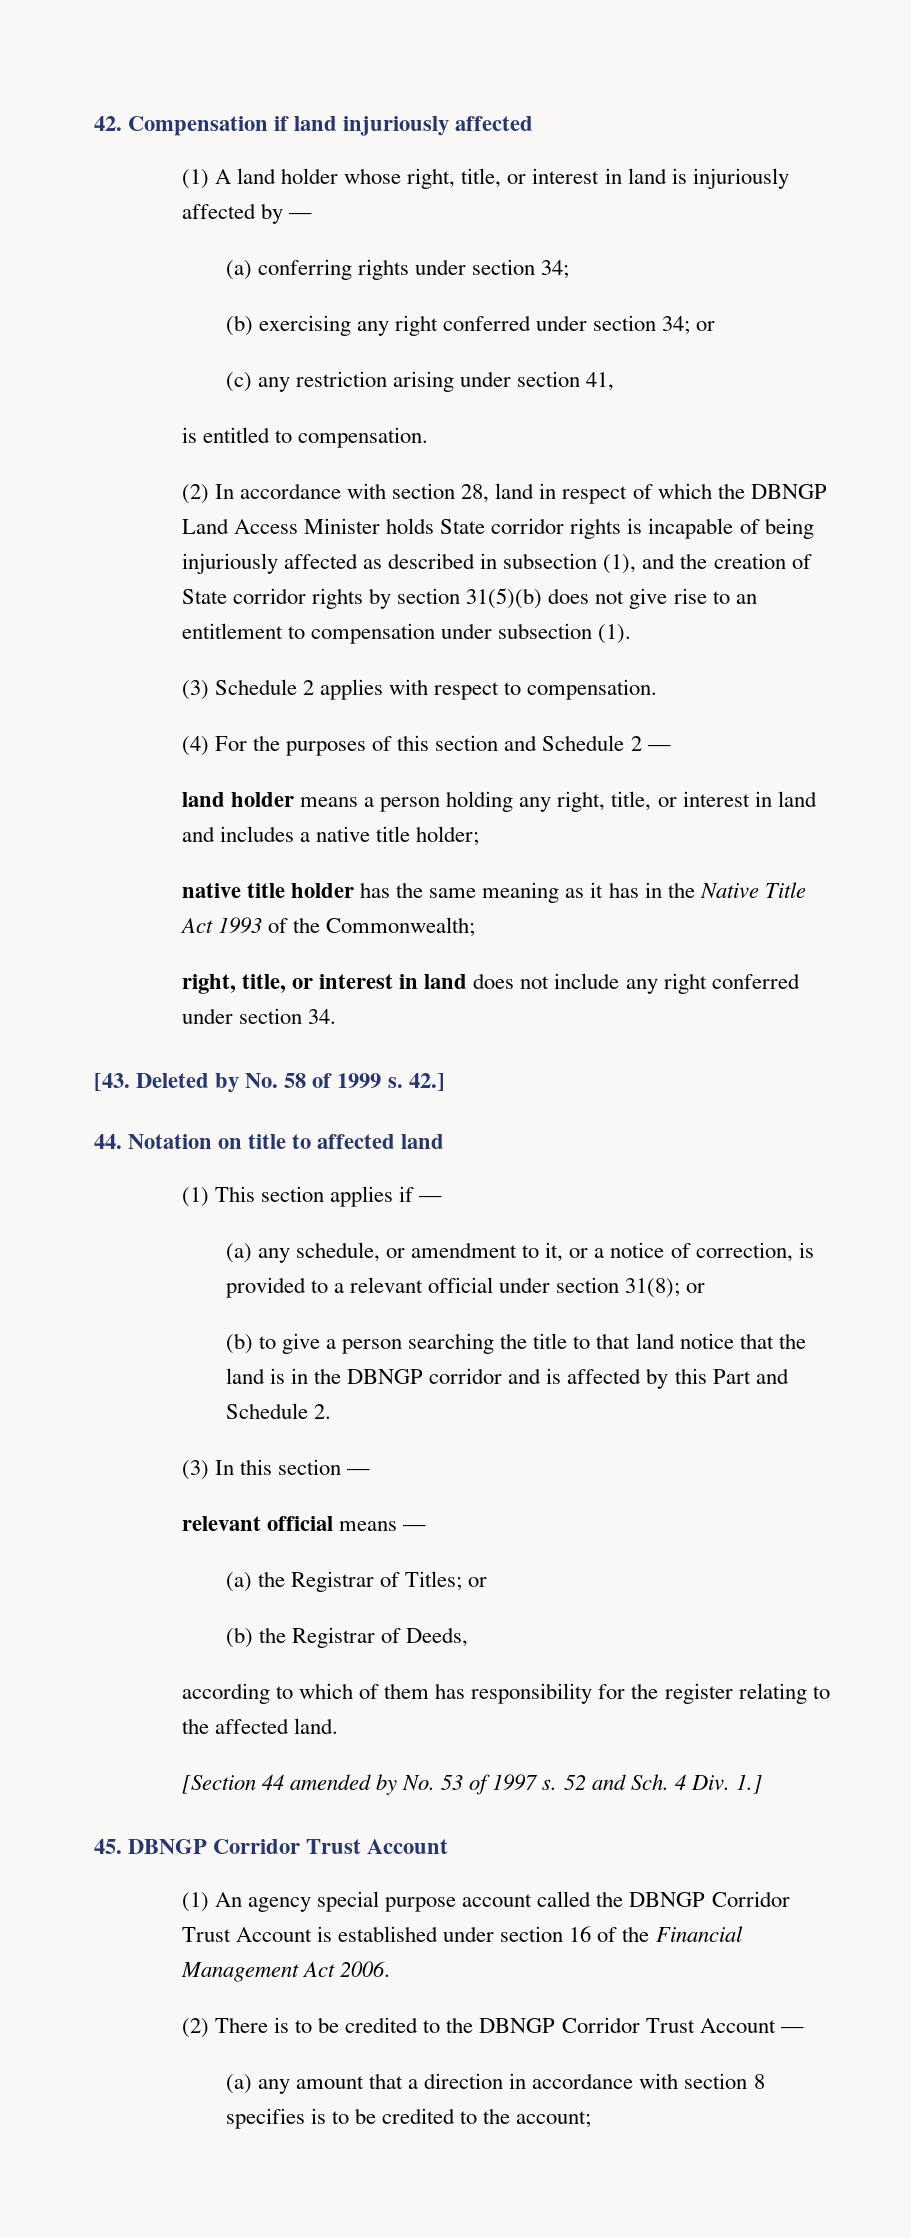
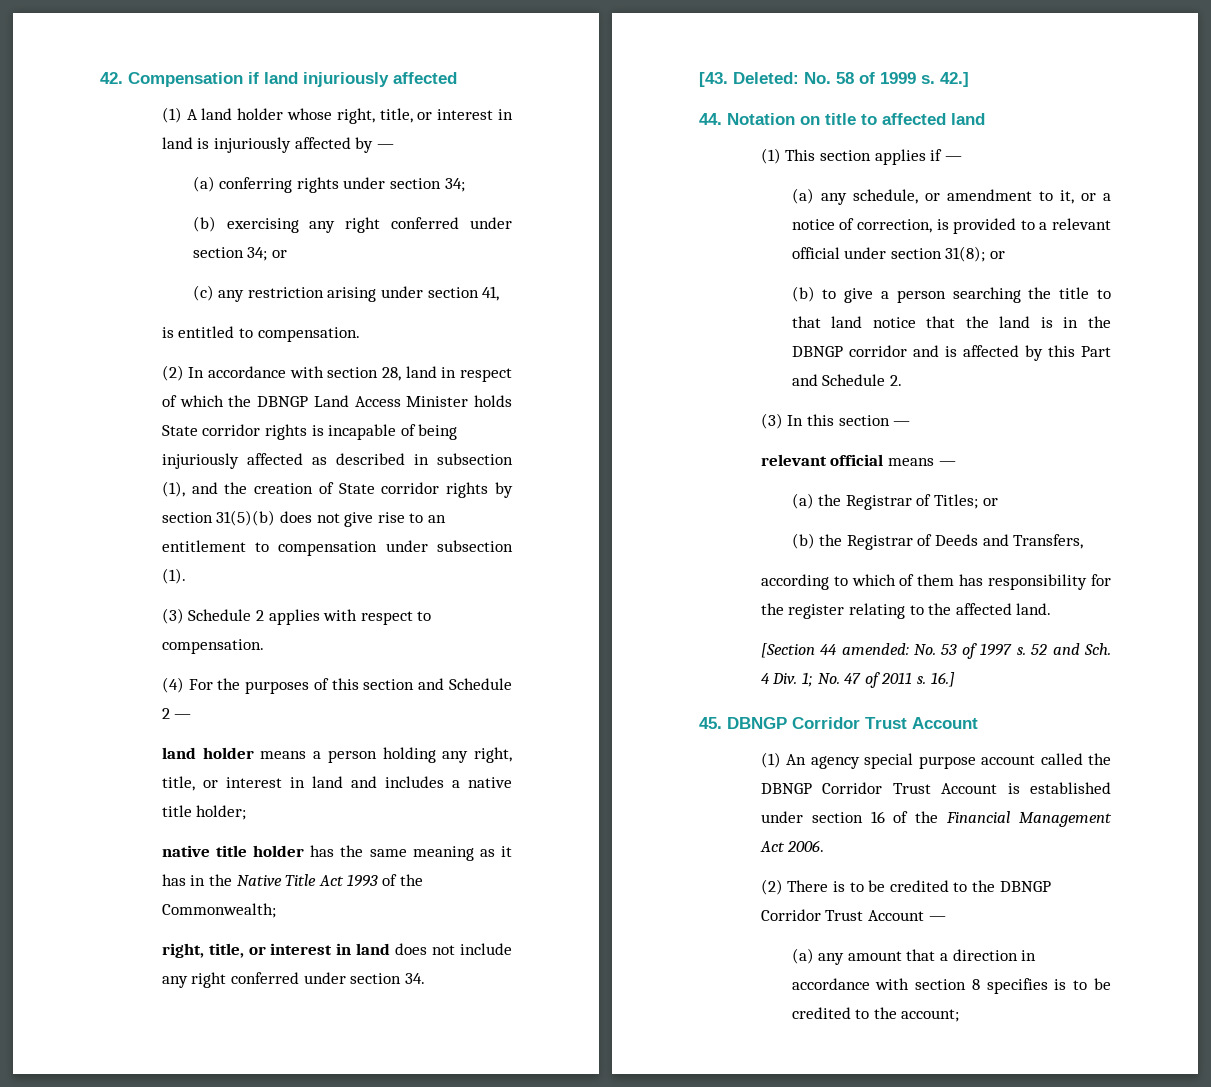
- [43. Deleted by No. 58 of 1999 s.
+ [43. Deleted: No. 58 of 1999 s.
- (b) the Registrar of Deeds,
+ (b) the Registrar of Deeds and Transfers,
- [Section 44 amended by No. 53 of 1997 s.
+ [Section 44 amended: No. 53 of 1997 s.
- 52 and Sch. 4 Div. 1.]
+ 52 and Sch. 4 Div. 1; No. 47 of 2011 s. 16.]

